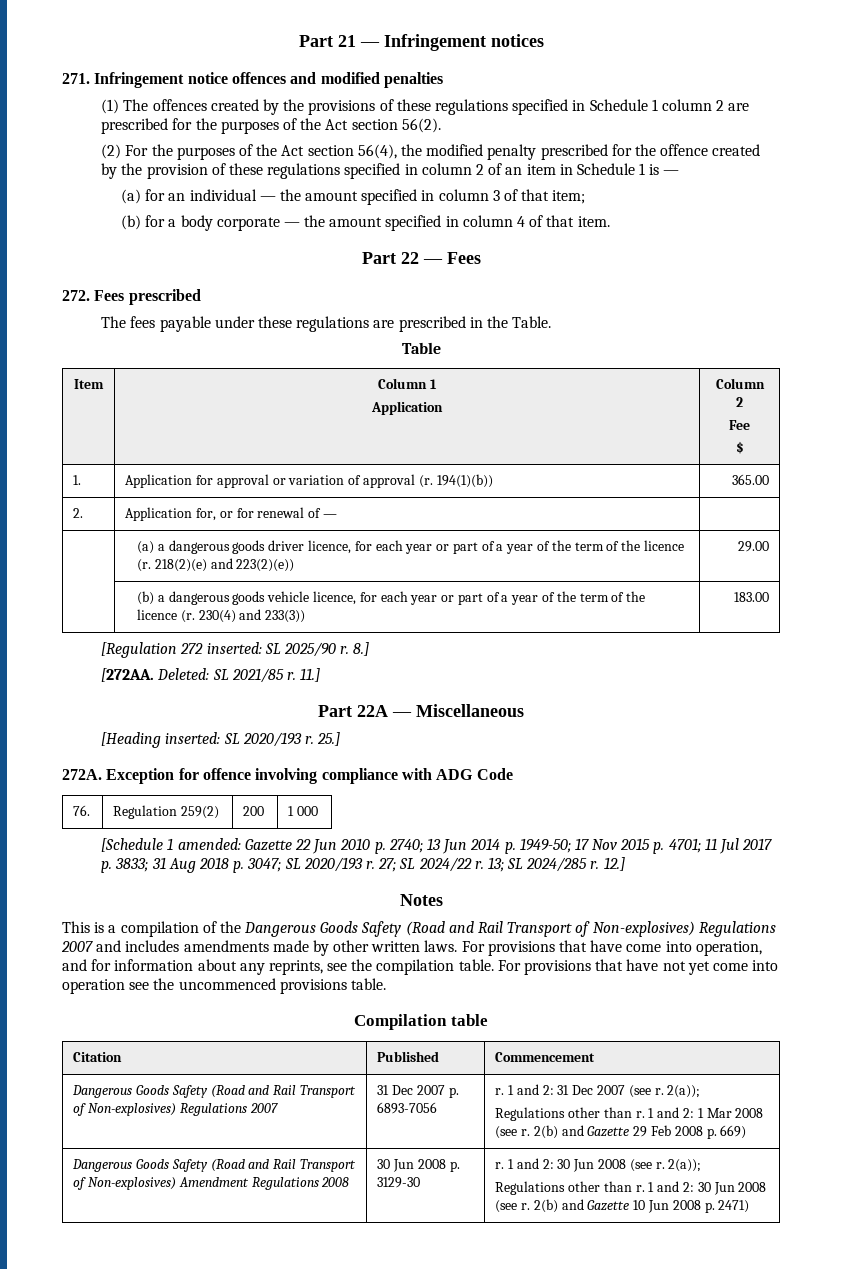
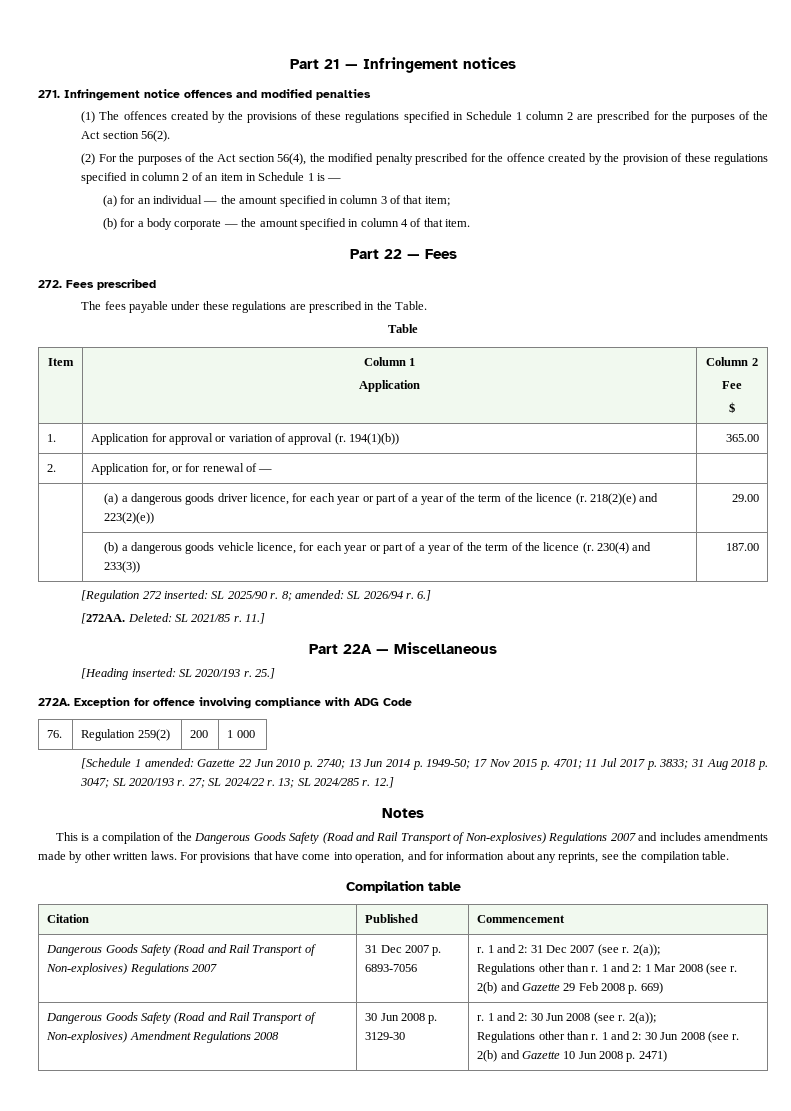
- | (b) a dangerous goods vehicle licence, for each year or part of a year of the term of the licence (r. 230(4) and 233(3)) | 183.00
+ | (b) a dangerous goods vehicle licence, for each year or part of a year of the term of the licence (r. 230(4) and 233(3)) | 187.00
- 8.]
+ 8; amended: SL 2026/94 r. 6.]
- For provisions that have not yet come into operation see the uncommenced provisions table.

